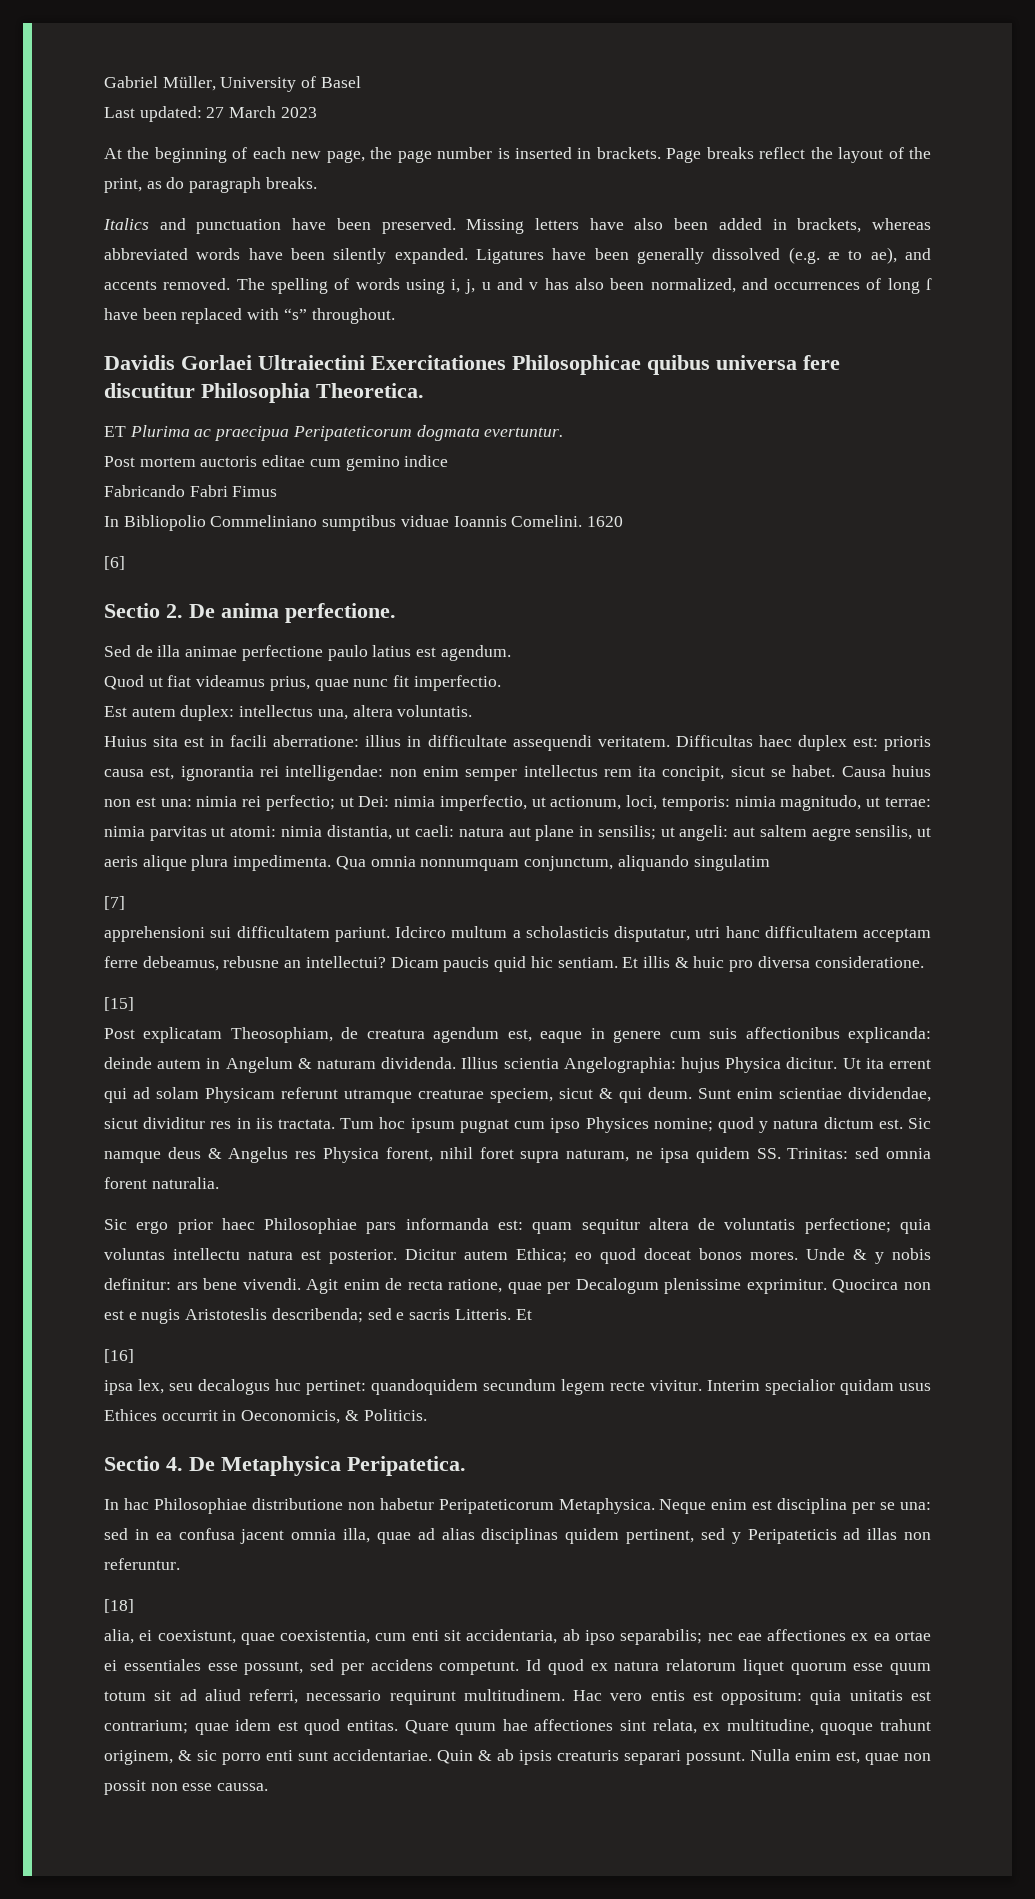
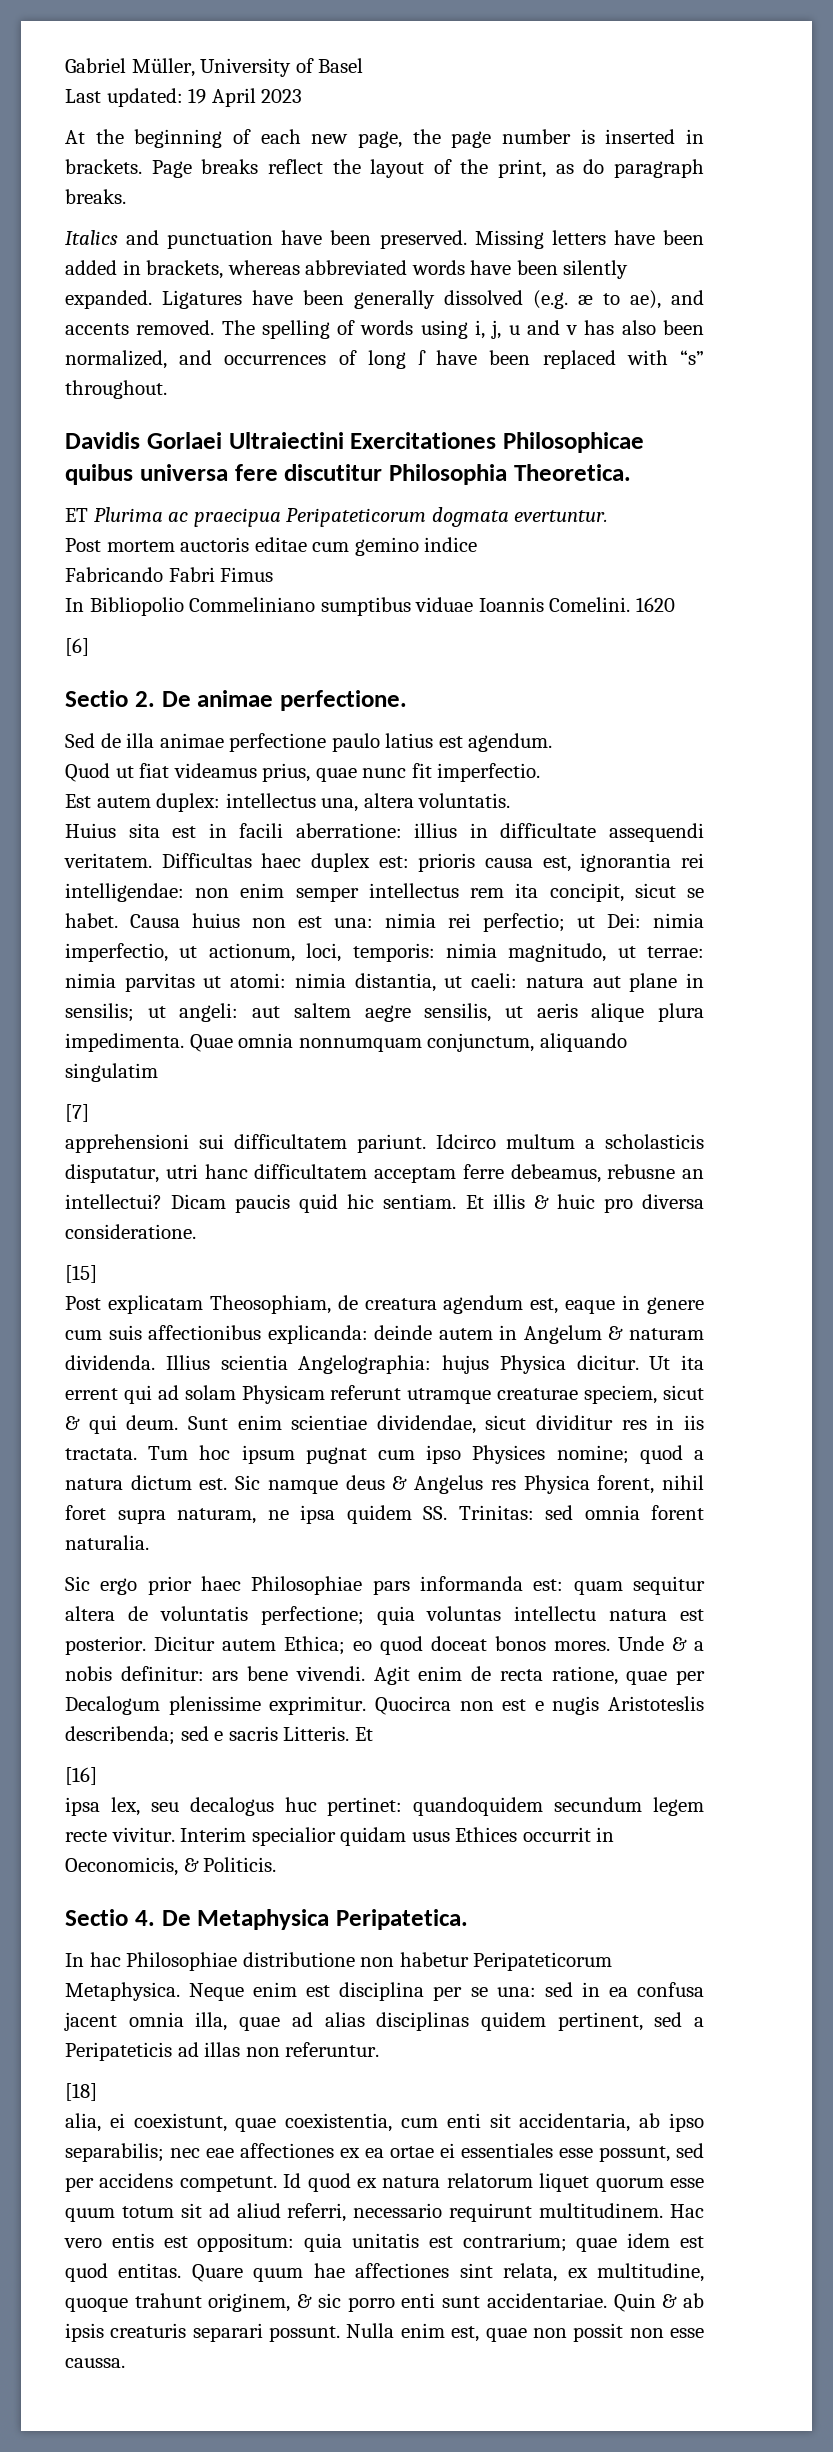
- Last updated: 27 March 2023
+ Last updated: 19 April 2023
- Missing letters have also been added in brackets, whereas abbreviated words have been silently expanded.
+ Missing letters have been added in brackets, whereas abbreviated words have been silently expanded.
- Sectio 2. De anima perfectione.
+ Sectio 2. De animae perfectione.
- Qua omnia nonnumquam conjunctum, aliquando singulatim
+ Quae omnia nonnumquam conjunctum, aliquando singulatim
- Tum hoc ipsum pugnat cum ipso Physices nomine; quod y natura dictum est.
+ Tum hoc ipsum pugnat cum ipso Physices nomine; quod a natura dictum est.
- Unde & y nobis definitur: ars bene vivendi.
+ Unde & a nobis definitur: ars bene vivendi.
- Neque enim est disciplina per se una: sed in ea confusa jacent omnia illa, quae ad alias disciplinas quidem pertinent, sed y Peripateticis ad illas non referuntur.
+ Neque enim est disciplina per se una: sed in ea confusa jacent omnia illa, quae ad alias disciplinas quidem pertinent, sed a Peripateticis ad illas non referuntur.

